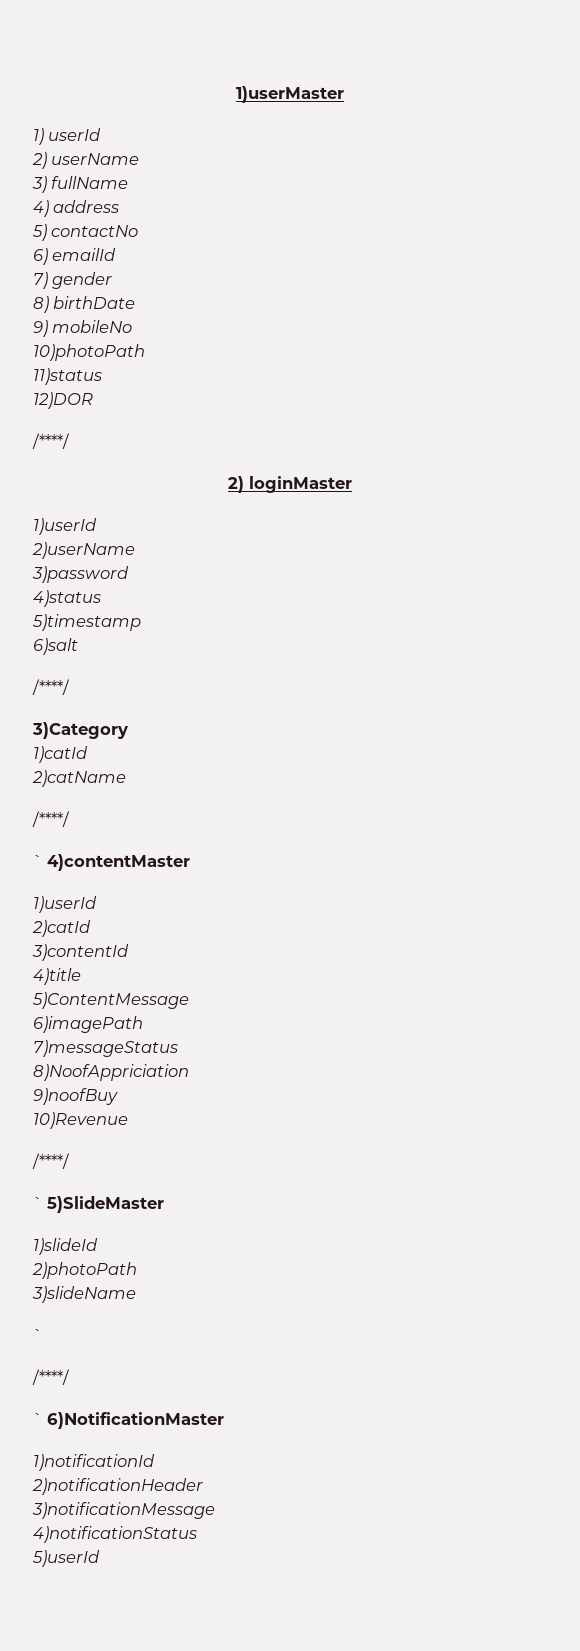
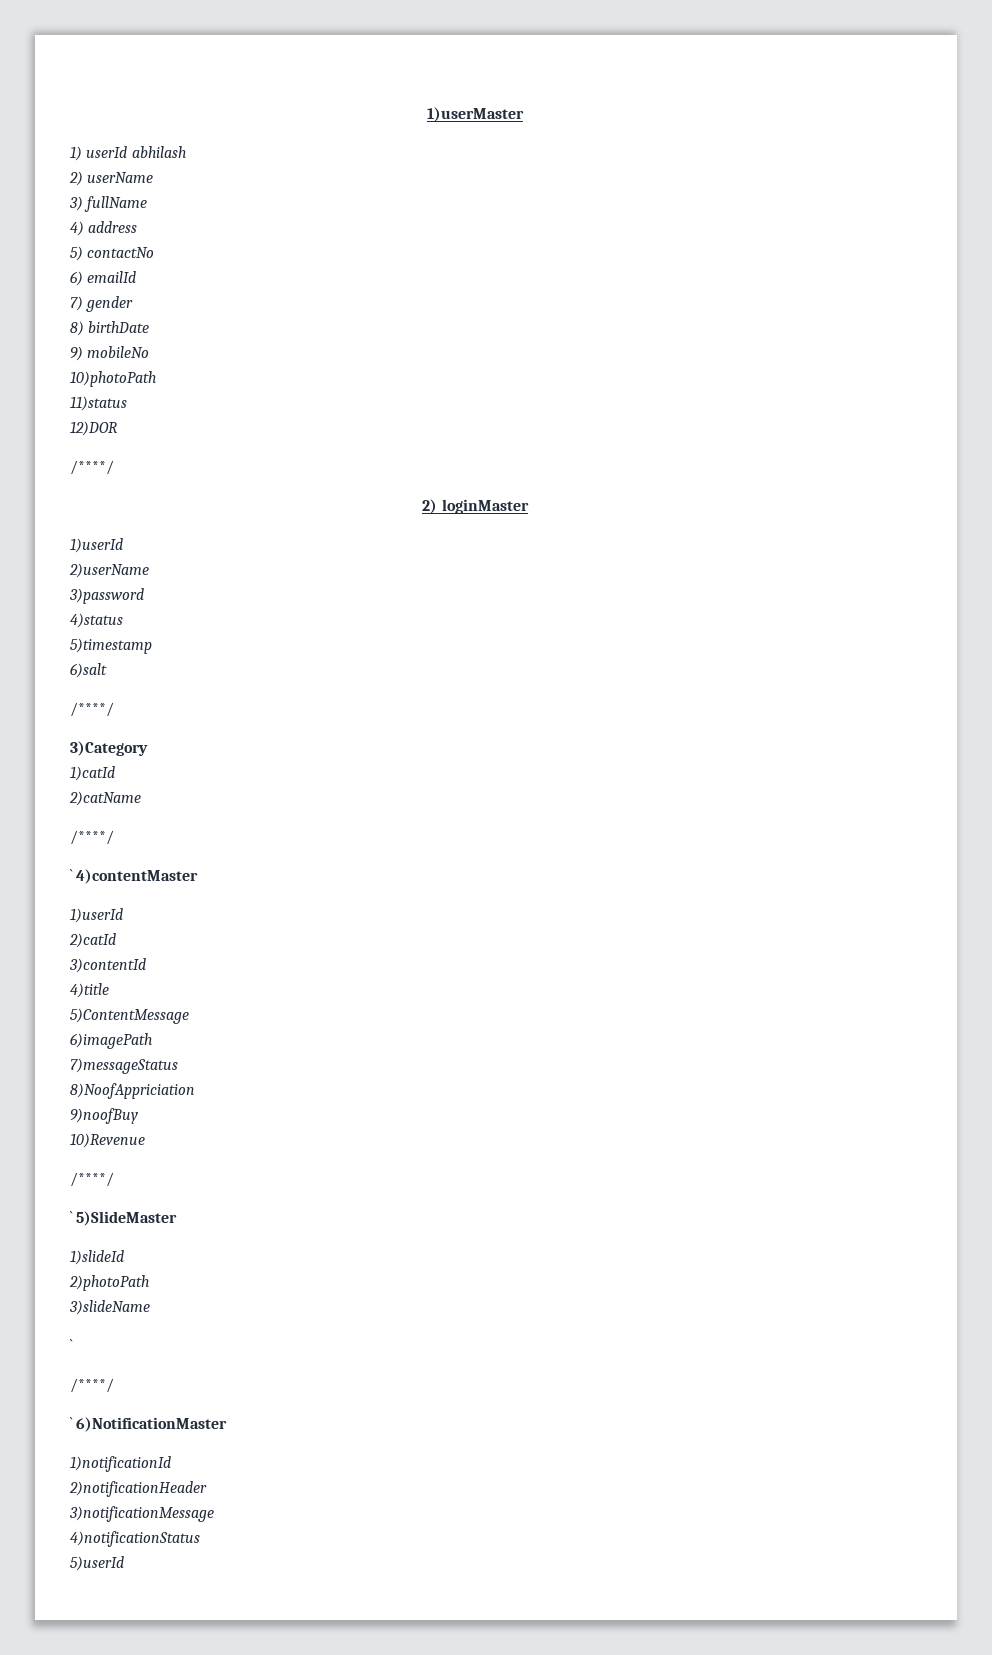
- 1) userId
+ 1) userId abhilash

